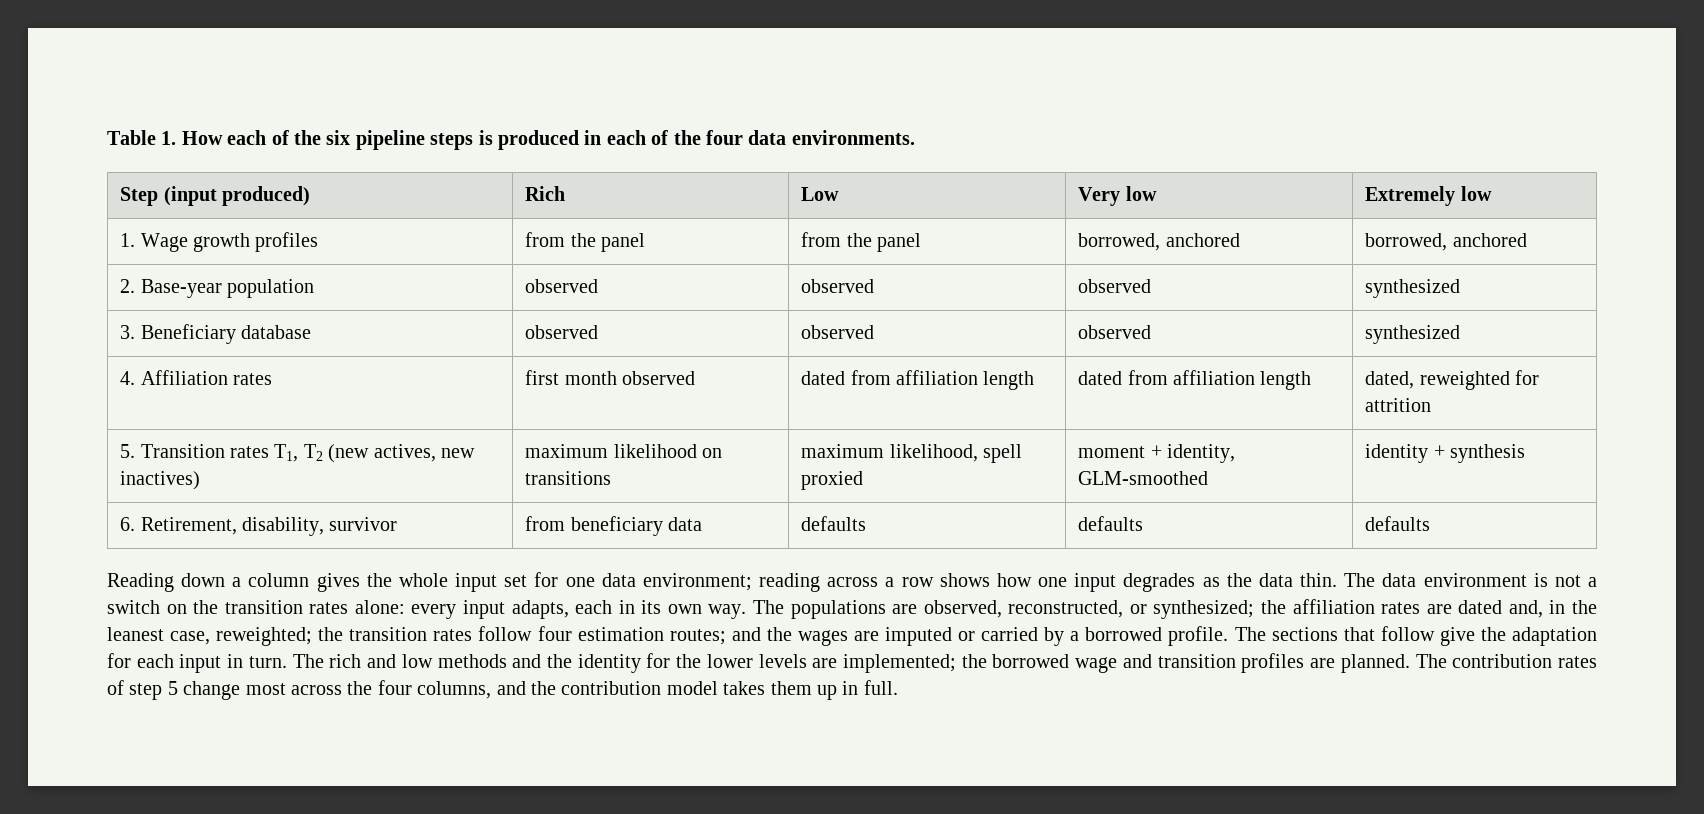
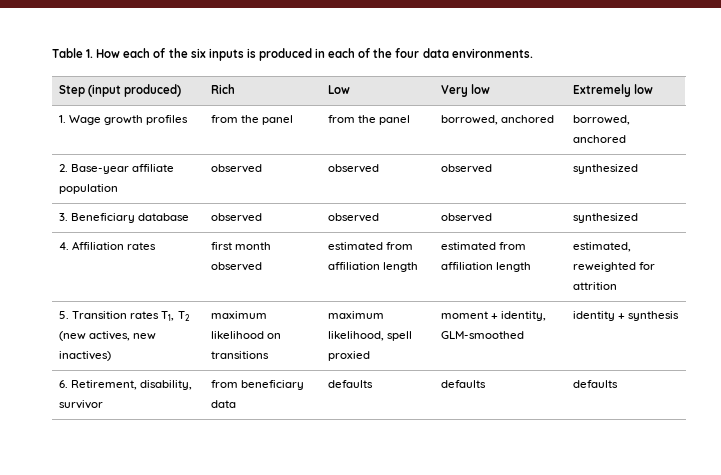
- Table 1. How each of the six pipeline steps is produced in each of the four data environments.
+ Table 1. How each of the six inputs is produced in each of the four data environments.
- 2. Base-year population | observed | observed | observed | synthesized
+ 2. Base-year affiliate population | observed | observed | observed | synthesized
- 4. Affiliation rates | first month observed | dated from affiliation length | dated from affiliation length | dated, reweighted for attrition
+ 4. Affiliation rates | first month observed | estimated from affiliation length | estimated from affiliation length | estimated, reweighted for attrition
- Reading down a column gives the whole input set for one data environment; reading across a row shows how one input degrades as the data thin. The data environment is not a switch on the transition rates alone: every input adapts, each in its own way. The populations are observed, reconstructed, or synthesized; the affiliation rates are dated and, in the leanest case, reweighted; the transition rates follow four estimation routes; and the wages are imputed or carried by a borrowed profile. The sections that follow give the adaptation for each input in turn. The rich and low methods and the identity for the lower levels are implemented; the borrowed wage and transition profiles are planned. The contribution rates of step 5 change most across the four columns, and the contribution model takes them up in full.

